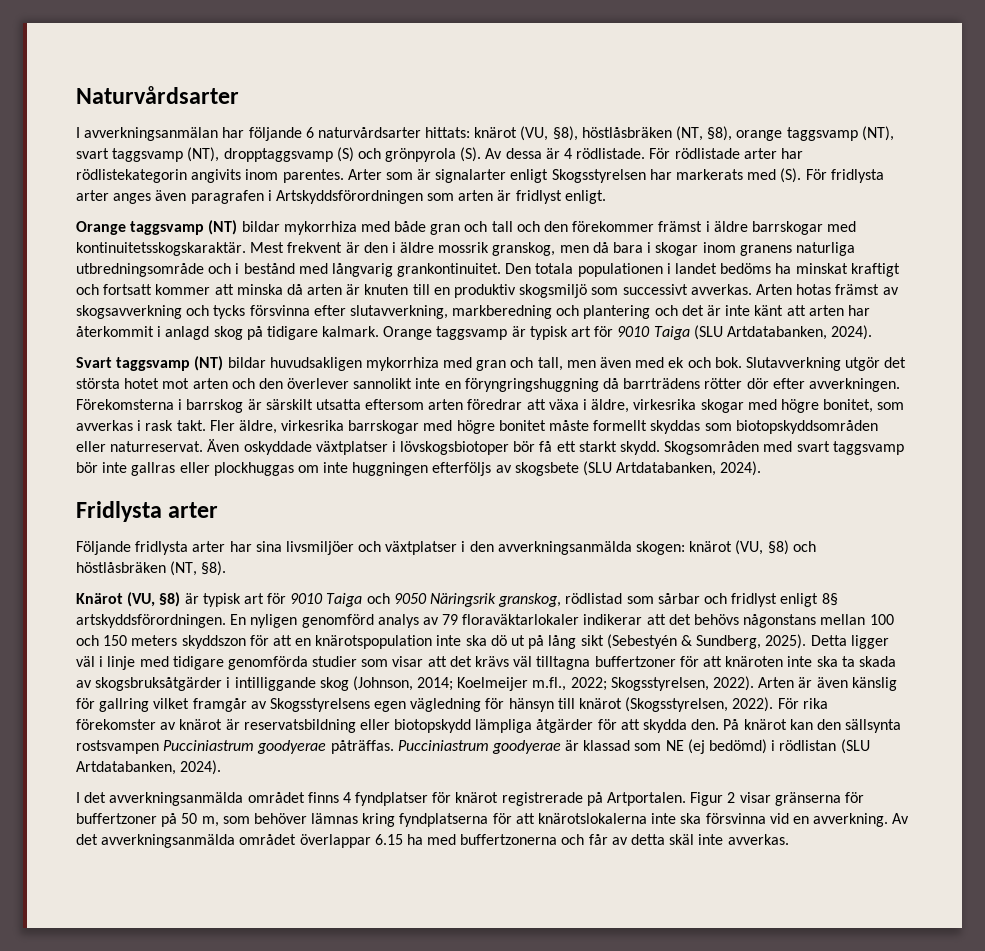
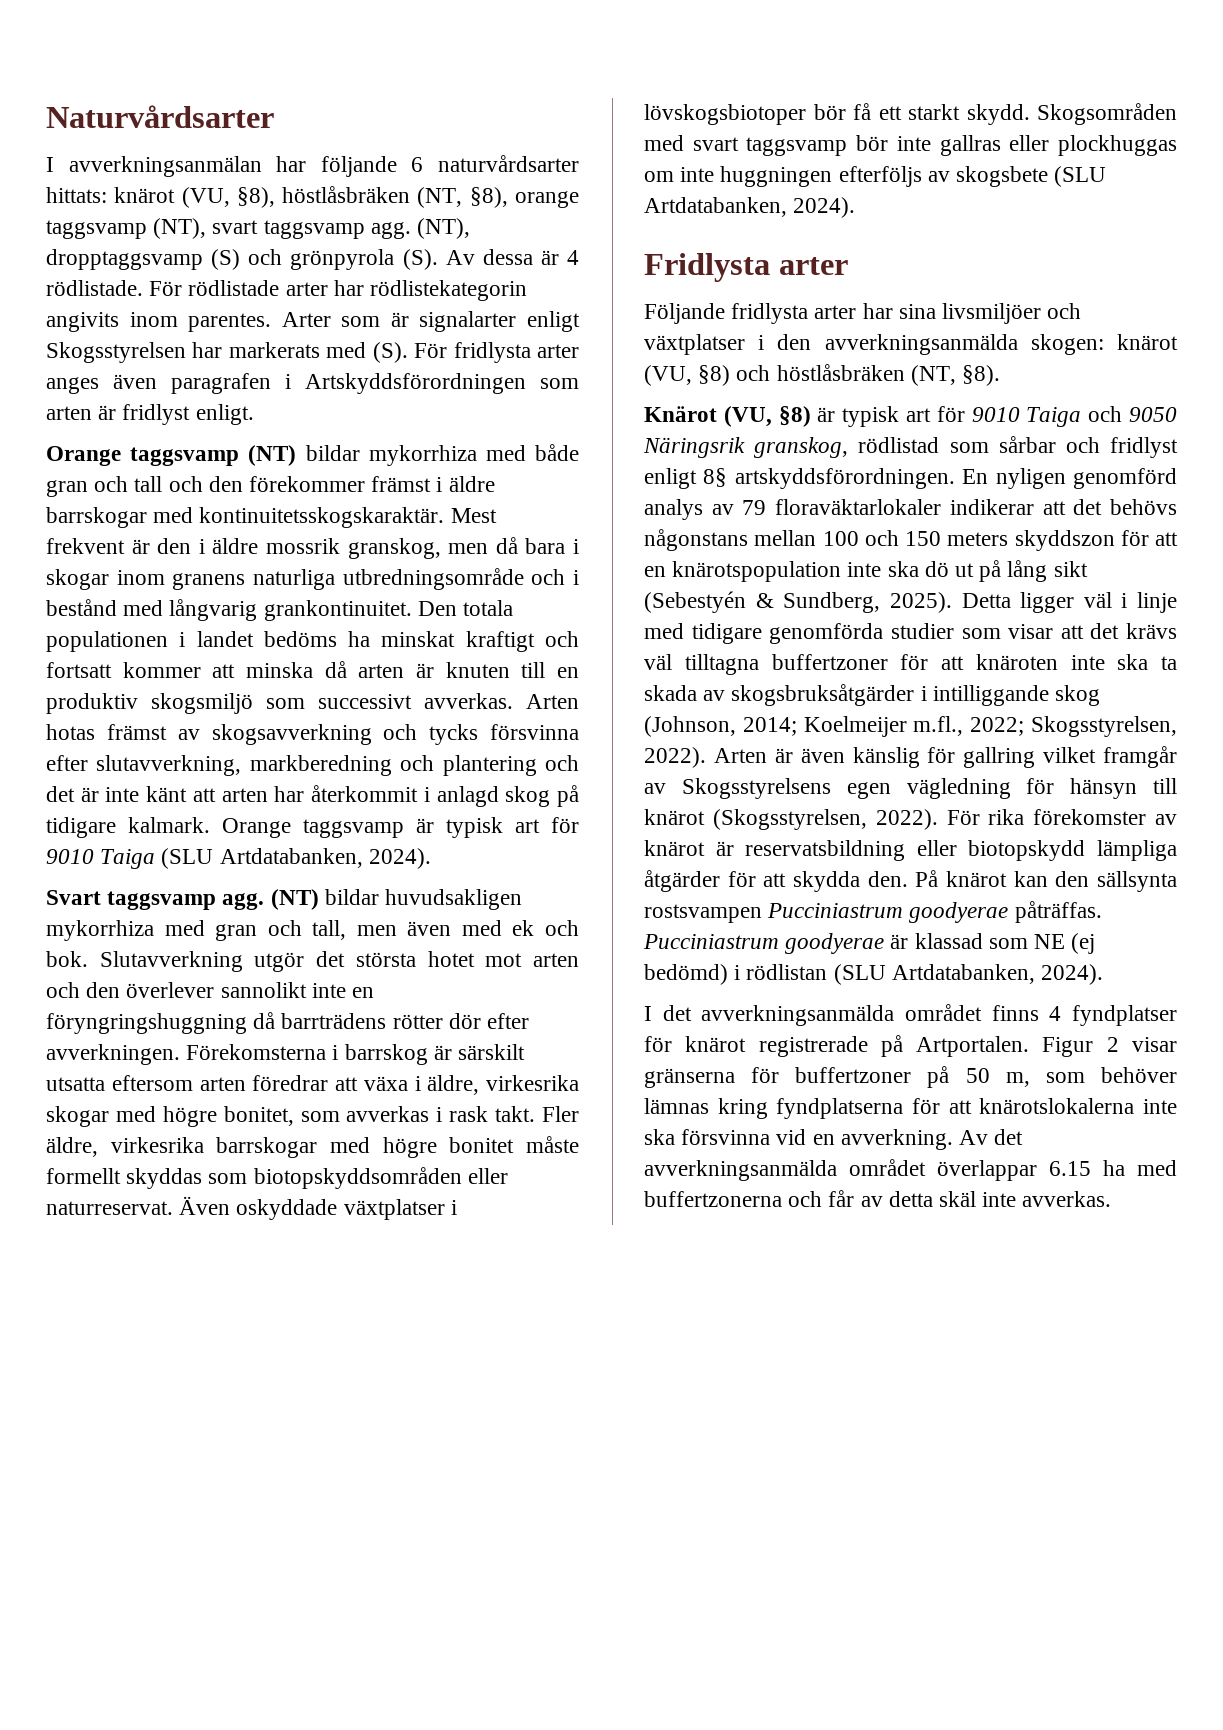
- I avverkningsanmälan har följande 6 naturvårdsarter hittats: knärot (VU, §8), höstlåsbräken (NT, §8), orange taggsvamp (NT), svart taggsvamp (NT), dropptaggsvamp (S) och grönpyrola (S). Av dessa är 4 rödlistade.
+ I avverkningsanmälan har följande 6 naturvårdsarter hittats: knärot (VU, §8), höstlåsbräken (NT, §8), orange taggsvamp (NT), svart taggsvamp agg. (NT), dropptaggsvamp (S) och grönpyrola (S). Av dessa är 4 rödlistade.
- Svart taggsvamp (NT) bildar huvudsakligen mykorrhiza med gran och tall, men även med ek och bok.
+ Svart taggsvamp agg. (NT) bildar huvudsakligen mykorrhiza med gran och tall, men även med ek och bok.

